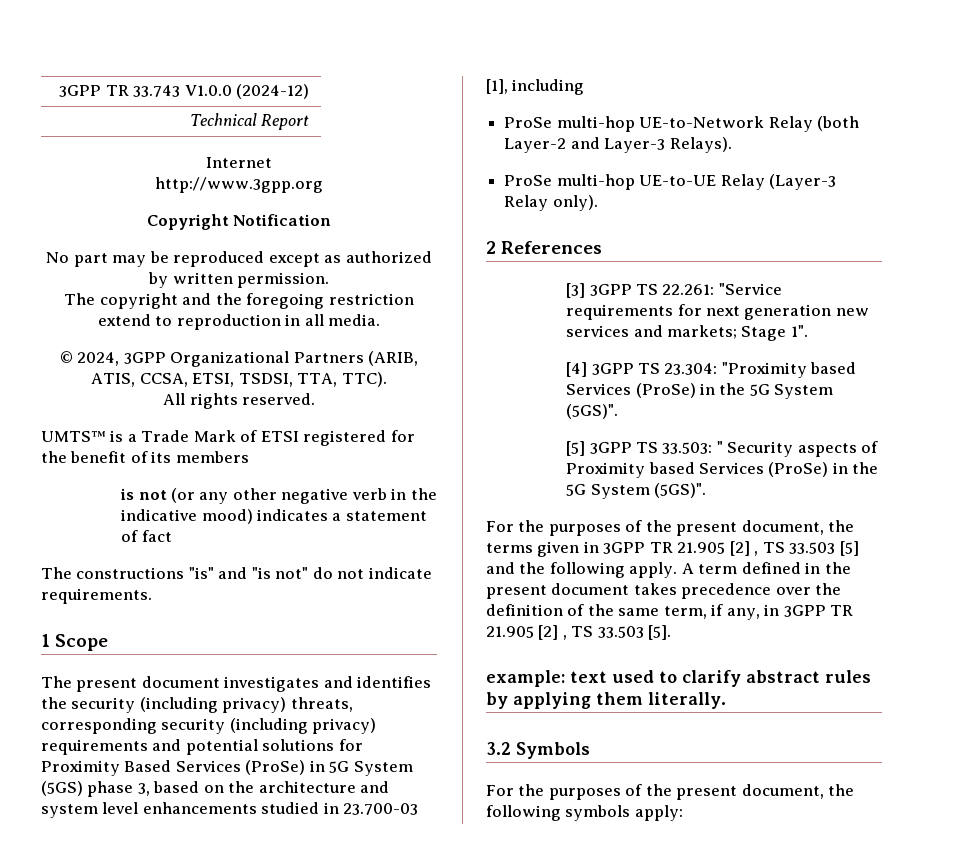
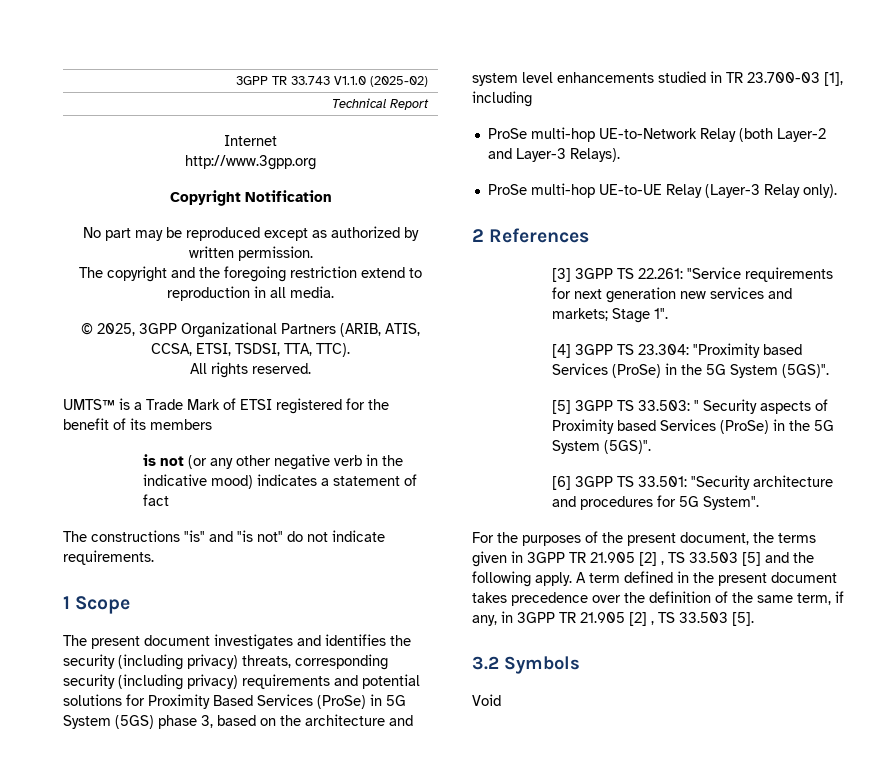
- 3GPP TR 33.743 V1.0.0 (2024-12)
+ 3GPP TR 33.743 V1.1.0 (2025-02)
- © 2024, 3GPP Organizational Partners (ARIB, ATIS, CCSA, ETSI, TSDSI, TTA, TTC).
+ © 2025, 3GPP Organizational Partners (ARIB, ATIS, CCSA, ETSI, TSDSI, TTA, TTC).
- The present document investigates and identifies the security (including privacy) threats, corresponding security (including privacy) requirements and potential solutions for Proximity Based Services (ProSe) in 5G System (5GS) phase 3, based on the architecture and system level enhancements studied in 23.700-03 [1], including
+ The present document investigates and identifies the security (including privacy) threats, corresponding security (including privacy) requirements and potential solutions for Proximity Based Services (ProSe) in 5G System (5GS) phase 3, based on the architecture and system level enhancements studied in TR 23.700-03 [1], including
+ [6] 3GPP TS 33.501: "Security architecture and procedures for 5G System".
- example: text used to clarify abstract rules by applying them literally.
  3.2 Symbols
- For the purposes of the present document, the following symbols apply:
+ Void

